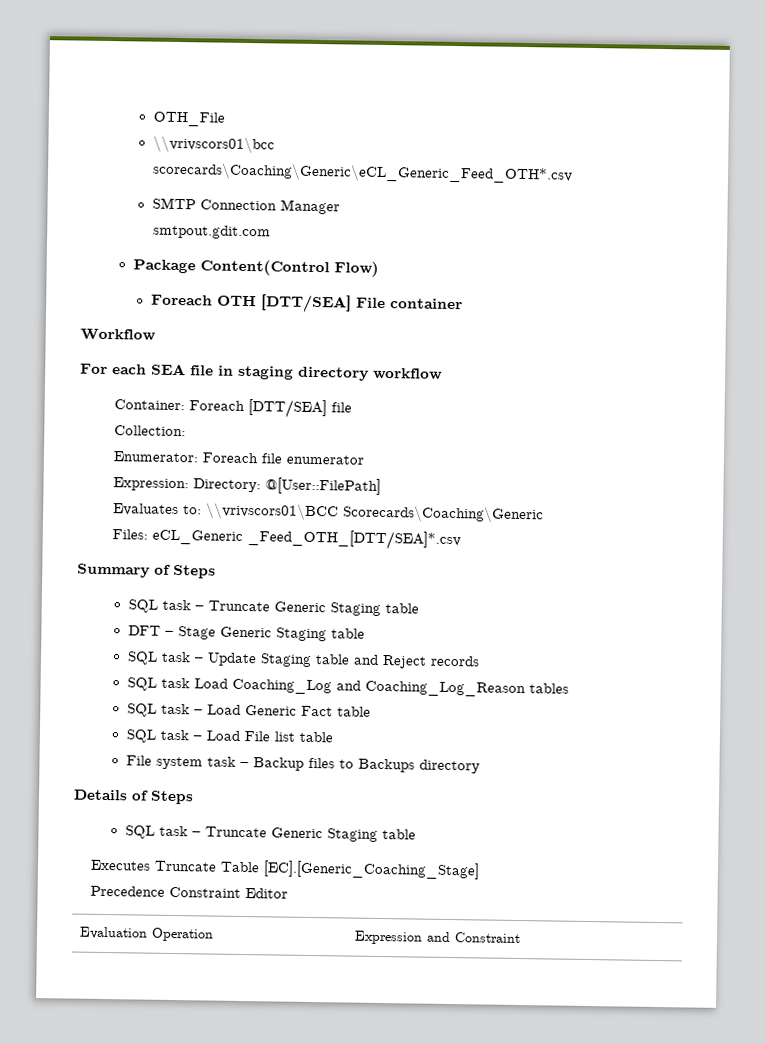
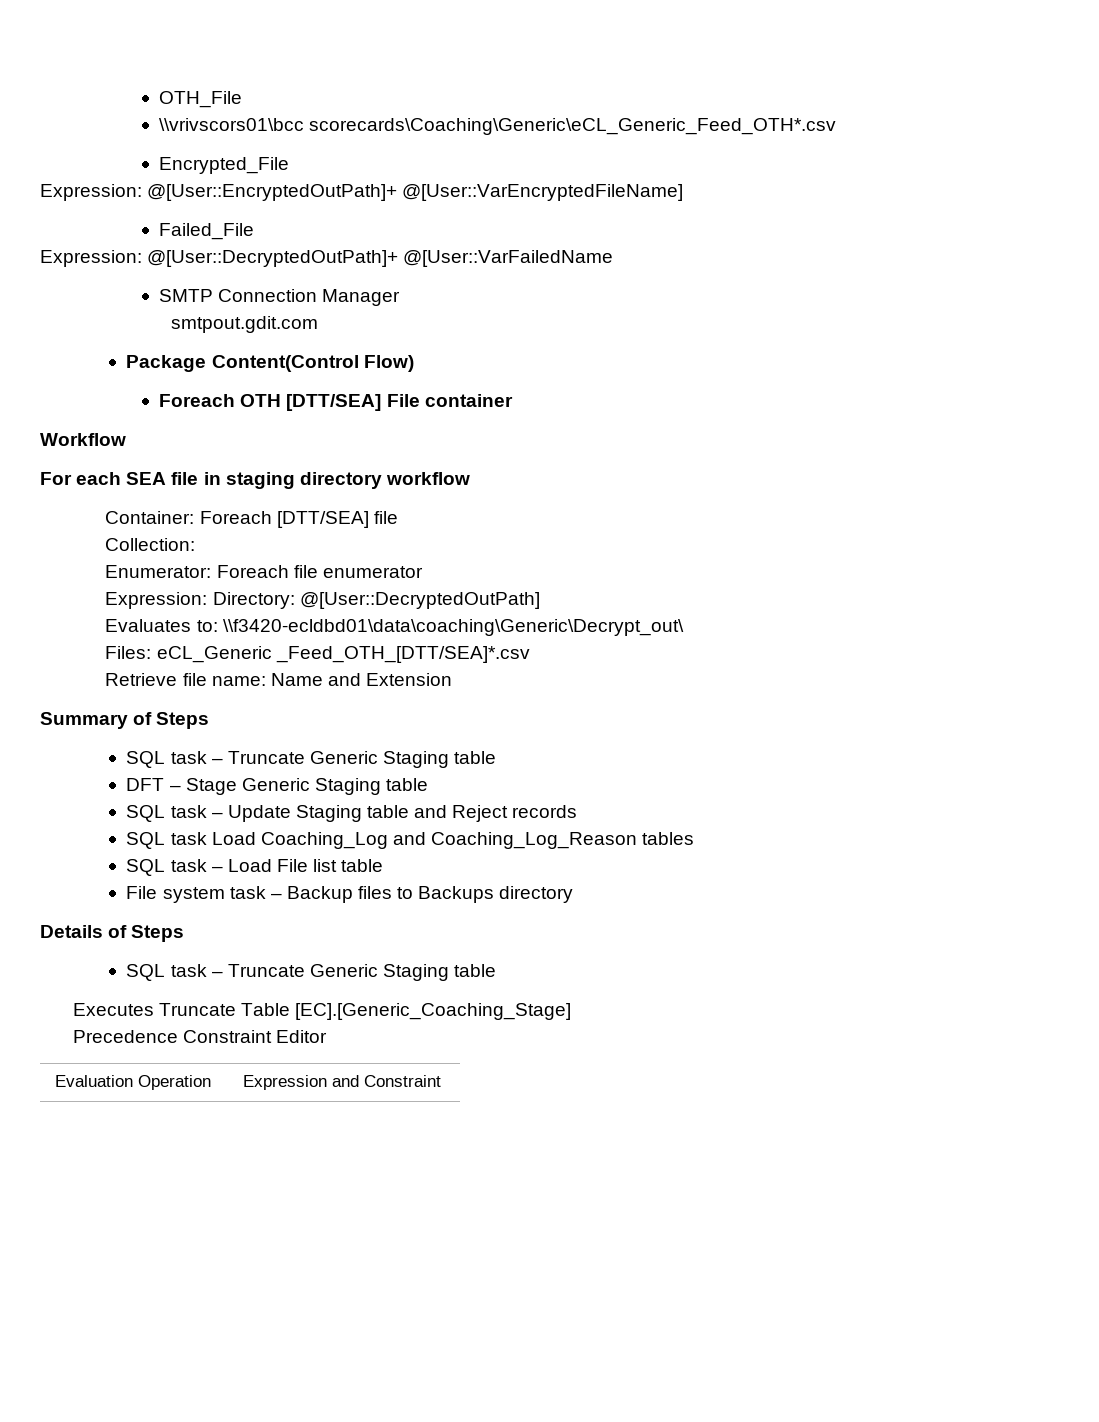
+ Encrypted_File
+ Expression: @[User::EncryptedOutPath]+ @[User::VarEncryptedFileName]
+ Failed_File
+ Expression: @[User::DecryptedOutPath]+ @[User::VarFailedName
- Expression: Directory: @[User::FilePath]
+ Expression: Directory: @[User::DecryptedOutPath]
- Evaluates to: \\vrivscors01\BCC Scorecards\Coaching\Generic
+ Evaluates to: \\f3420-ecldbd01\data\coaching\Generic\Decrypt_out\
+ Retrieve file name: Name and Extension
- SQL task – Load Generic Fact table

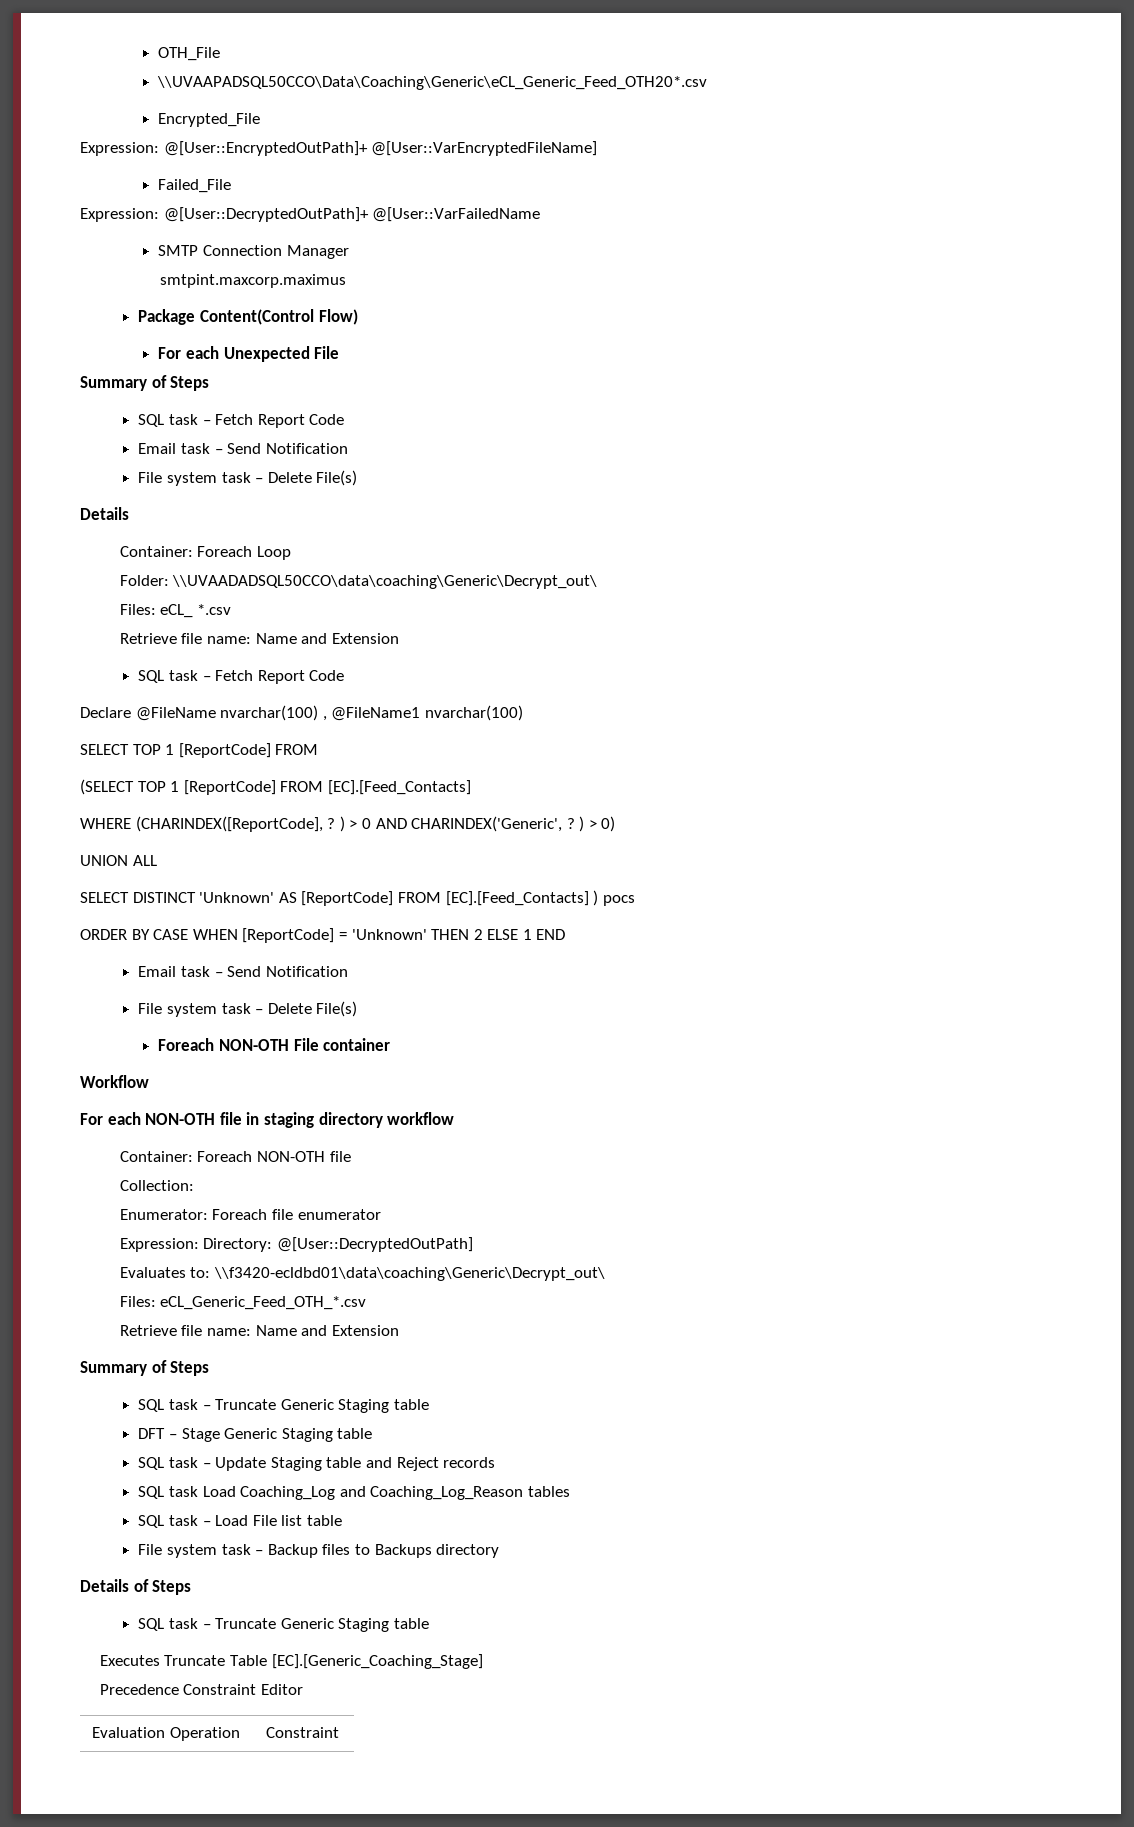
- \\vrivscors01\bcc scorecards\Coaching\Generic\eCL_Generic_Feed_OTH*.csv
+ \\UVAAPADSQL50CCO\Data\Coaching\Generic\eCL_Generic_Feed_OTH20*.csv
- smtpout.gdit.com
+ smtpint.maxcorp.maximus
- Foreach OTH [DTT/SEA] File container
+ For each Unexpected File
+ Summary of Steps
+ SQL task – Fetch Report Code
+ Email task – Send Notification
+ File system task – Delete File(s)
+ Details
+ Container: Foreach Loop
+ Folder: \\UVAADADSQL50CCO\data\coaching\Generic\Decrypt_out\
+ Files: eCL_ *.csv
+ Retrieve file name: Name and Extension
+ SQL task – Fetch Report Code
+ Declare @FileName nvarchar(100) , @FileName1 nvarchar(100)
+ SELECT TOP 1 [ReportCode] FROM
+ (SELECT TOP 1 [ReportCode] FROM [EC].[Feed_Contacts]
+ WHERE (CHARINDEX([ReportCode], ? ) > 0 AND CHARINDEX('Generic', ? ) > 0)
+ UNION ALL
+ SELECT DISTINCT 'Unknown' AS [ReportCode] FROM [EC].[Feed_Contacts] ) pocs
+ ORDER BY CASE WHEN [ReportCode] = 'Unknown' THEN 2 ELSE 1 END
+ Email task – Send Notification
+ File system task – Delete File(s)
+ Foreach NON-OTH File container
- For each SEA file in staging directory workflow
+ For each NON-OTH file in staging directory workflow
- Container: Foreach [DTT/SEA] file
+ Container: Foreach NON-OTH file
- Files: eCL_Generic _Feed_OTH_[DTT/SEA]*.csv
+ Files: eCL_Generic_Feed_OTH_*.csv
- Evaluation Operation | Expression and Constraint
+ Evaluation Operation | Constraint

